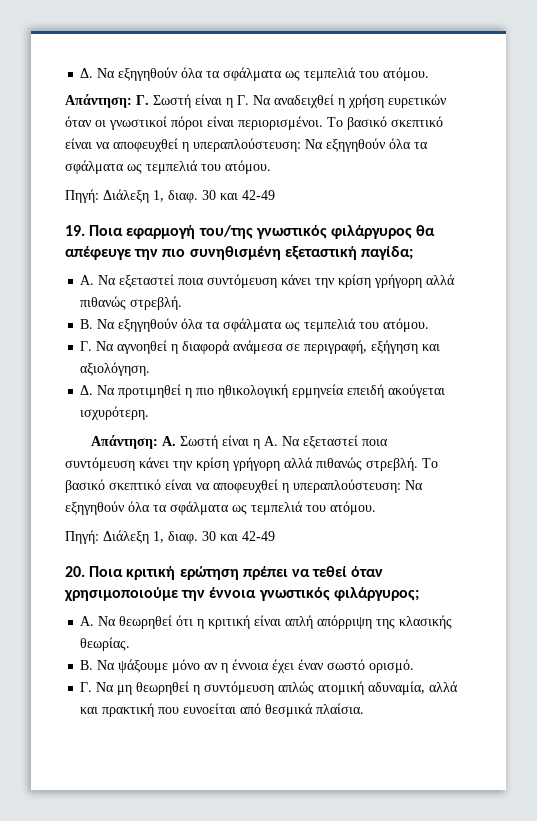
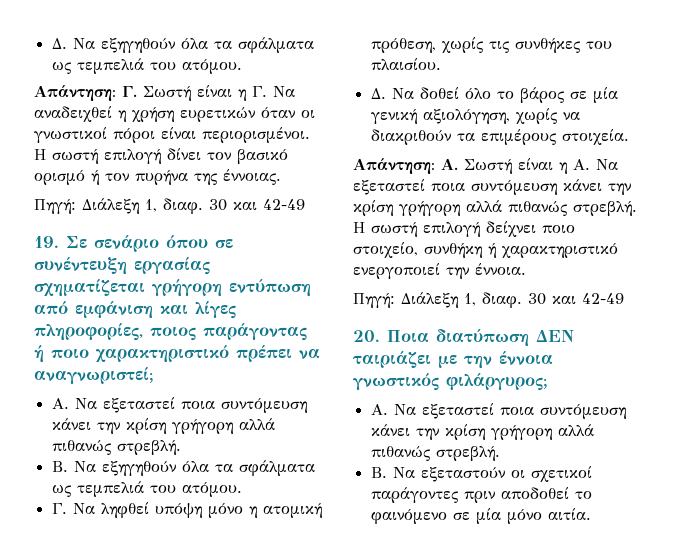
- Απάντηση: Γ. Σωστή είναι η Γ. Να αναδειχθεί η χρήση ευρετικών όταν οι γνωστικοί πόροι είναι περιορισμένοι. Το βασικό σκεπτικό είναι να αποφευχθεί η υπεραπλούστευση: Να εξηγηθούν όλα τα σφάλματα ως τεμπελιά του ατόμου.
+ Απάντηση: Γ. Σωστή είναι η Γ. Να αναδειχθεί η χρήση ευρετικών όταν οι γνωστικοί πόροι είναι περιορισμένοι. Η σωστή επιλογή δίνει τον βασικό ορισμό ή τον πυρήνα της έννοιας.
- 19. Ποια εφαρμογή του/της γνωστικός φιλάργυρος θα απέφευγε την πιο συνηθισμένη εξεταστική παγίδα;
+ 19. Σε σενάριο όπου σε συνέντευξη εργασίας σχηματίζεται γρήγορη εντύπωση από εμφάνιση και λίγες πληροφορίες, ποιος παράγοντας ή ποιο χαρακτηριστικό πρέπει να αναγνωριστεί;
- Γ. Να αγνοηθεί η διαφορά ανάμεσα σε περιγραφή, εξήγηση και αξιολόγηση.
- Δ. Να προτιμηθεί η πιο ηθικολογική ερμηνεία επειδή ακούγεται ισχυρότερη.
+ Γ. Να ληφθεί υπόψη μόνο η ατομική πρόθεση, χωρίς τις συνθήκες του πλαισίου.
+ Δ. Να δοθεί όλο το βάρος σε μία γενική αξιολόγηση, χωρίς να διακριθούν τα επιμέρους στοιχεία.
- Απάντηση: Α. Σωστή είναι η Α. Να εξεταστεί ποια συντόμευση κάνει την κρίση γρήγορη αλλά πιθανώς στρεβλή. Το βασικό σκεπτικό είναι να αποφευχθεί η υπεραπλούστευση: Να εξηγηθούν όλα τα σφάλματα ως τεμπελιά του ατόμου.
+ Απάντηση: Α. Σωστή είναι η Α. Να εξεταστεί ποια συντόμευση κάνει την κρίση γρήγορη αλλά πιθανώς στρεβλή. Η σωστή επιλογή δείχνει ποιο στοιχείο, συνθήκη ή χαρακτηριστικό ενεργοποιεί την έννοια.
- 20. Ποια κριτική ερώτηση πρέπει να τεθεί όταν χρησιμοποιούμε την έννοια γνωστικός φιλάργυρος;
- Α. Να θεωρηθεί ότι η κριτική είναι απλή απόρριψη της κλασικής θεωρίας.
- Β. Να ψάξουμε μόνο αν η έννοια έχει έναν σωστό ορισμό.
- Γ. Να μη θεωρηθεί η συντόμευση απλώς ατομική αδυναμία, αλλά και πρακτική που ευνοείται από θεσμικά πλαίσια.
+ 20. Ποια διατύπωση ΔΕΝ ταιριάζει με την έννοια γνωστικός φιλάργυρος;
+ Α. Να εξεταστεί ποια συντόμευση κάνει την κρίση γρήγορη αλλά πιθανώς στρεβλή.
+ Β. Να εξεταστούν οι σχετικοί παράγοντες πριν αποδοθεί το φαινόμενο σε μία μόνο αιτία.

